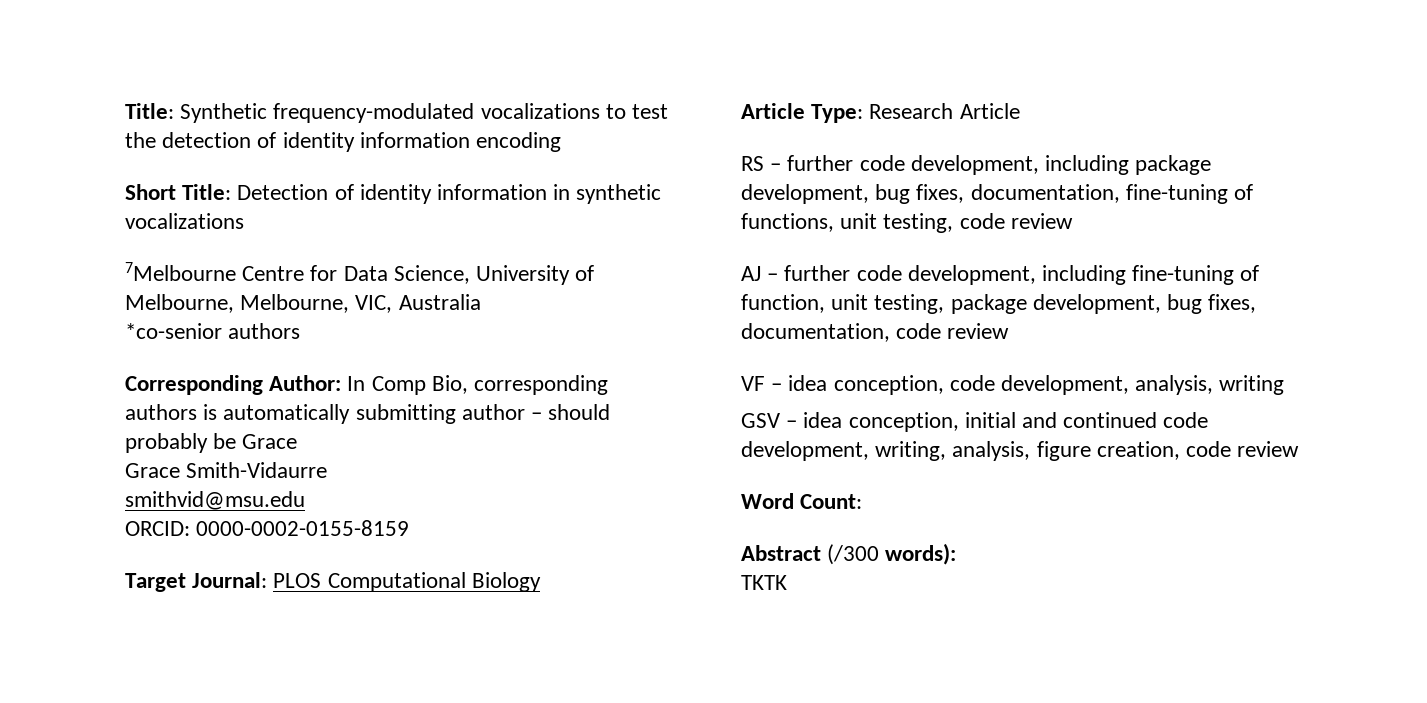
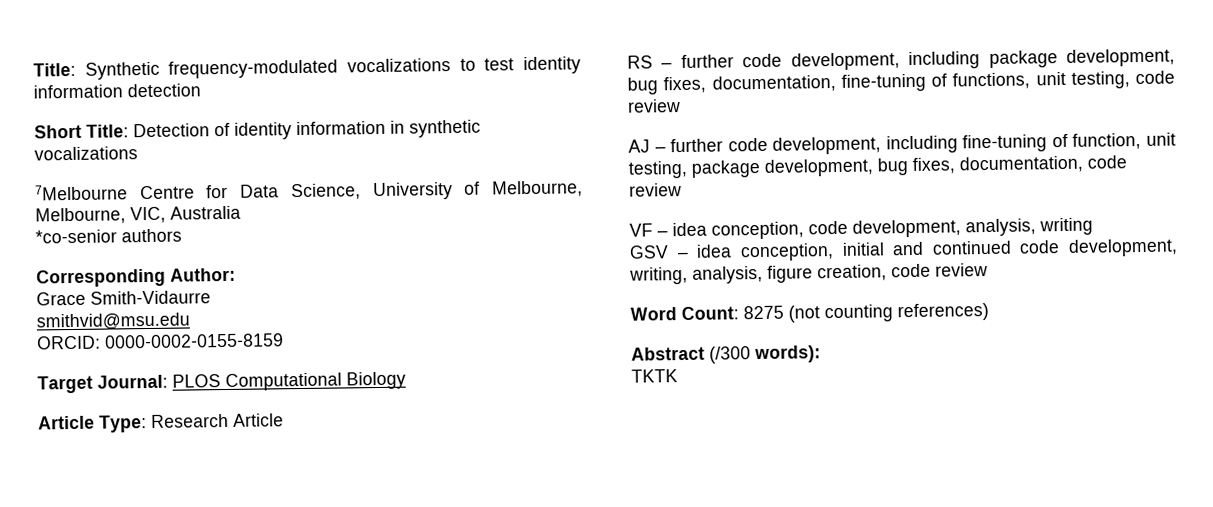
- Title: Synthetic frequency-modulated vocalizations to test the detection of identity information encoding
+ Title: Synthetic frequency-modulated vocalizations to test identity information detection
- Corresponding Author: In Comp Bio, corresponding authors is automatically submitting author – should probably be Grace
+ Corresponding Author:
- Word Count:
+ Word Count: 8275 (not counting references)

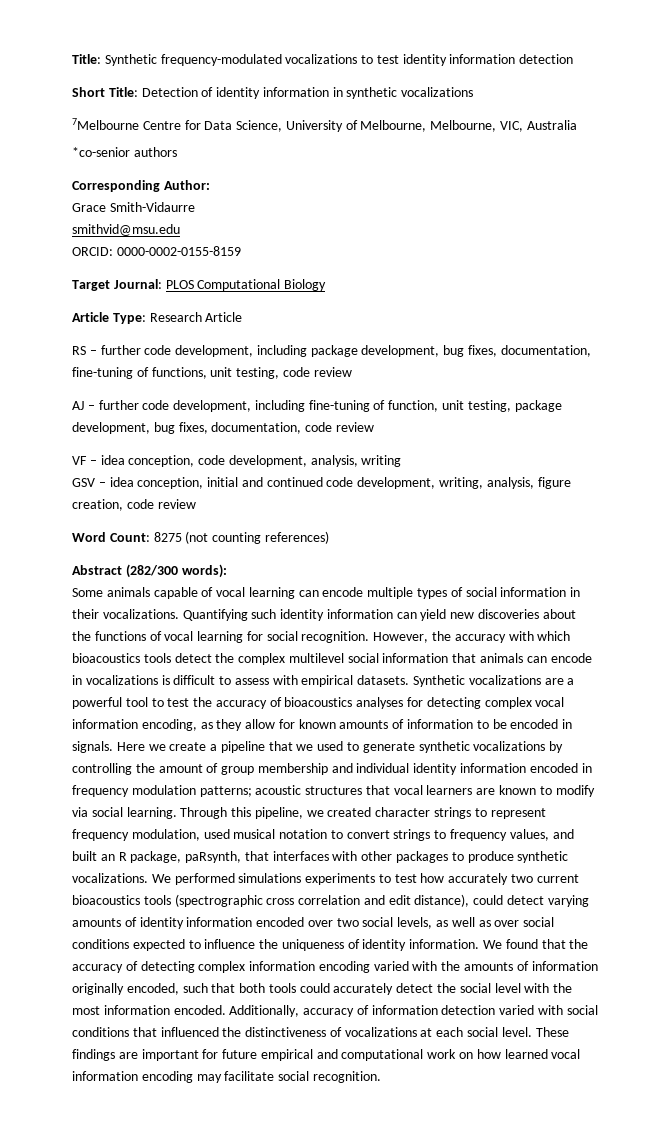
- Abstract (/300 words):
+ Abstract (282/300 words):
- TKTK
+ Some animals capable of vocal learning can encode multiple types of social information in their vocalizations. Quantifying such identity information can yield new discoveries about the functions of vocal learning for social recognition. However, the accuracy with which bioacoustics tools detect the complex multilevel social information that animals can encode in vocalizations is difficult to assess with empirical datasets. Synthetic vocalizations are a powerful tool to test the accuracy of bioacoustics analyses for detecting complex vocal information encoding, as they allow for known amounts of information to be encoded in signals. Here we create a pipeline that we used to generate synthetic vocalizations by controlling the amount of group membership and individual identity information encoded in frequency modulation patterns; acoustic structures that vocal learners are known to modify via social learning. Through this pipeline, we created character strings to represent frequency modulation, used musical notation to convert strings to frequency values, and built an R package, paRsynth, that interfaces with other packages to produce synthetic vocalizations. We performed simulations experiments to test how accurately two current bioacoustics tools (spectrographic cross correlation and edit distance), could detect varying amounts of identity information encoded over two social levels, as well as over social conditions expected to influence the uniqueness of identity information. We found that the accuracy of detecting complex information encoding varied with the amounts of information originally encoded, such that both tools could accurately detect the social level with the most information encoded. Additionally, accuracy of information detection varied with social conditions that influenced the distinctiveness of vocalizations at each social level. These findings are important for future empirical and computational work on how learned vocal information encoding may facilitate social recognition.

